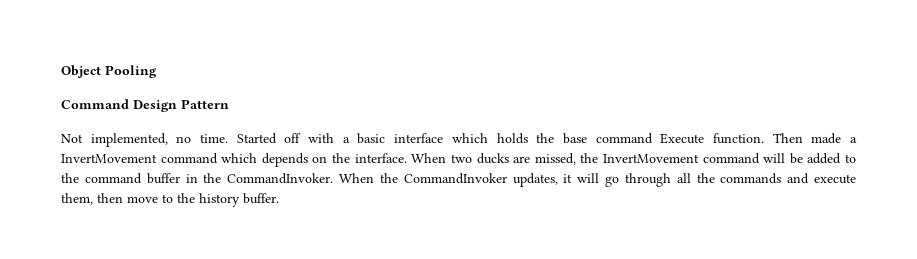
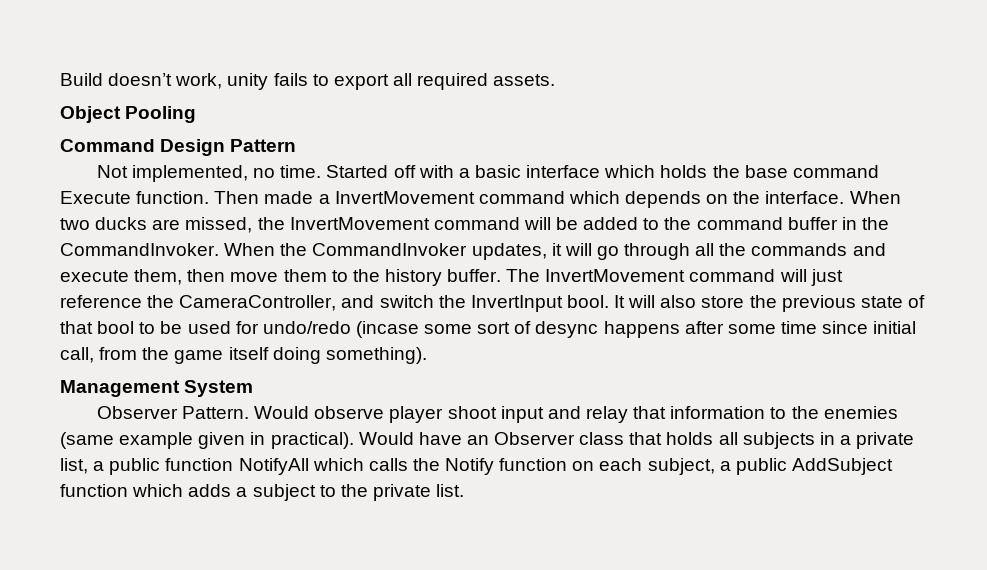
+ Build doesn’t work, unity fails to export all required assets.
- When the CommandInvoker updates, it will go through all the commands and execute them, then move to the history buffer.
+ When the CommandInvoker updates, it will go through all the commands and execute them, then move them to the history buffer.
+ The InvertMovement command will just reference the CameraController, and switch the InvertInput bool. It will also store the previous state of that bool to be used for undo/redo (incase some sort of desync happens after some time since initial call, from the game itself doing something).
+ Management System
+ Observer Pattern. Would observe player shoot input and relay that information to the enemies (same example given in practical). Would have an Observer class that holds all subjects in a private list, a public function NotifyAll which calls the Notify function on each subject, a public AddSubject function which adds a subject to the private list.

